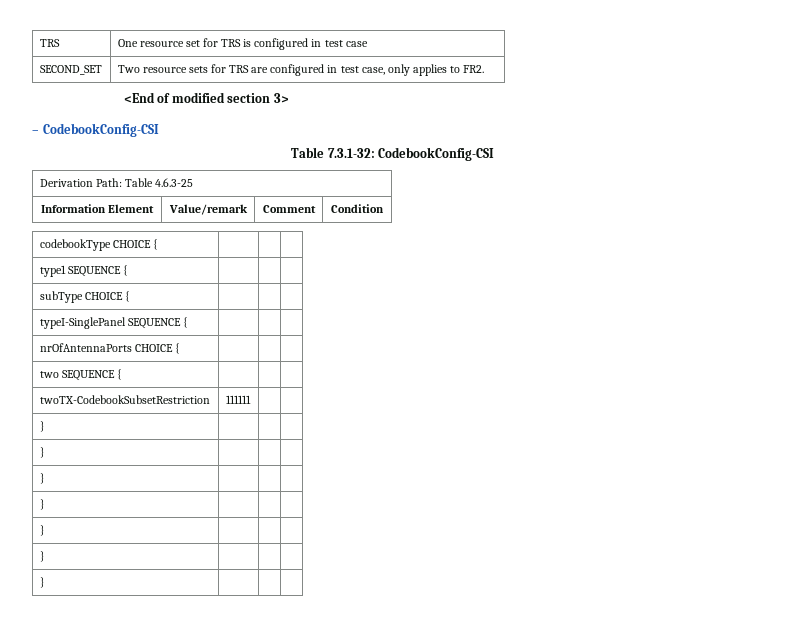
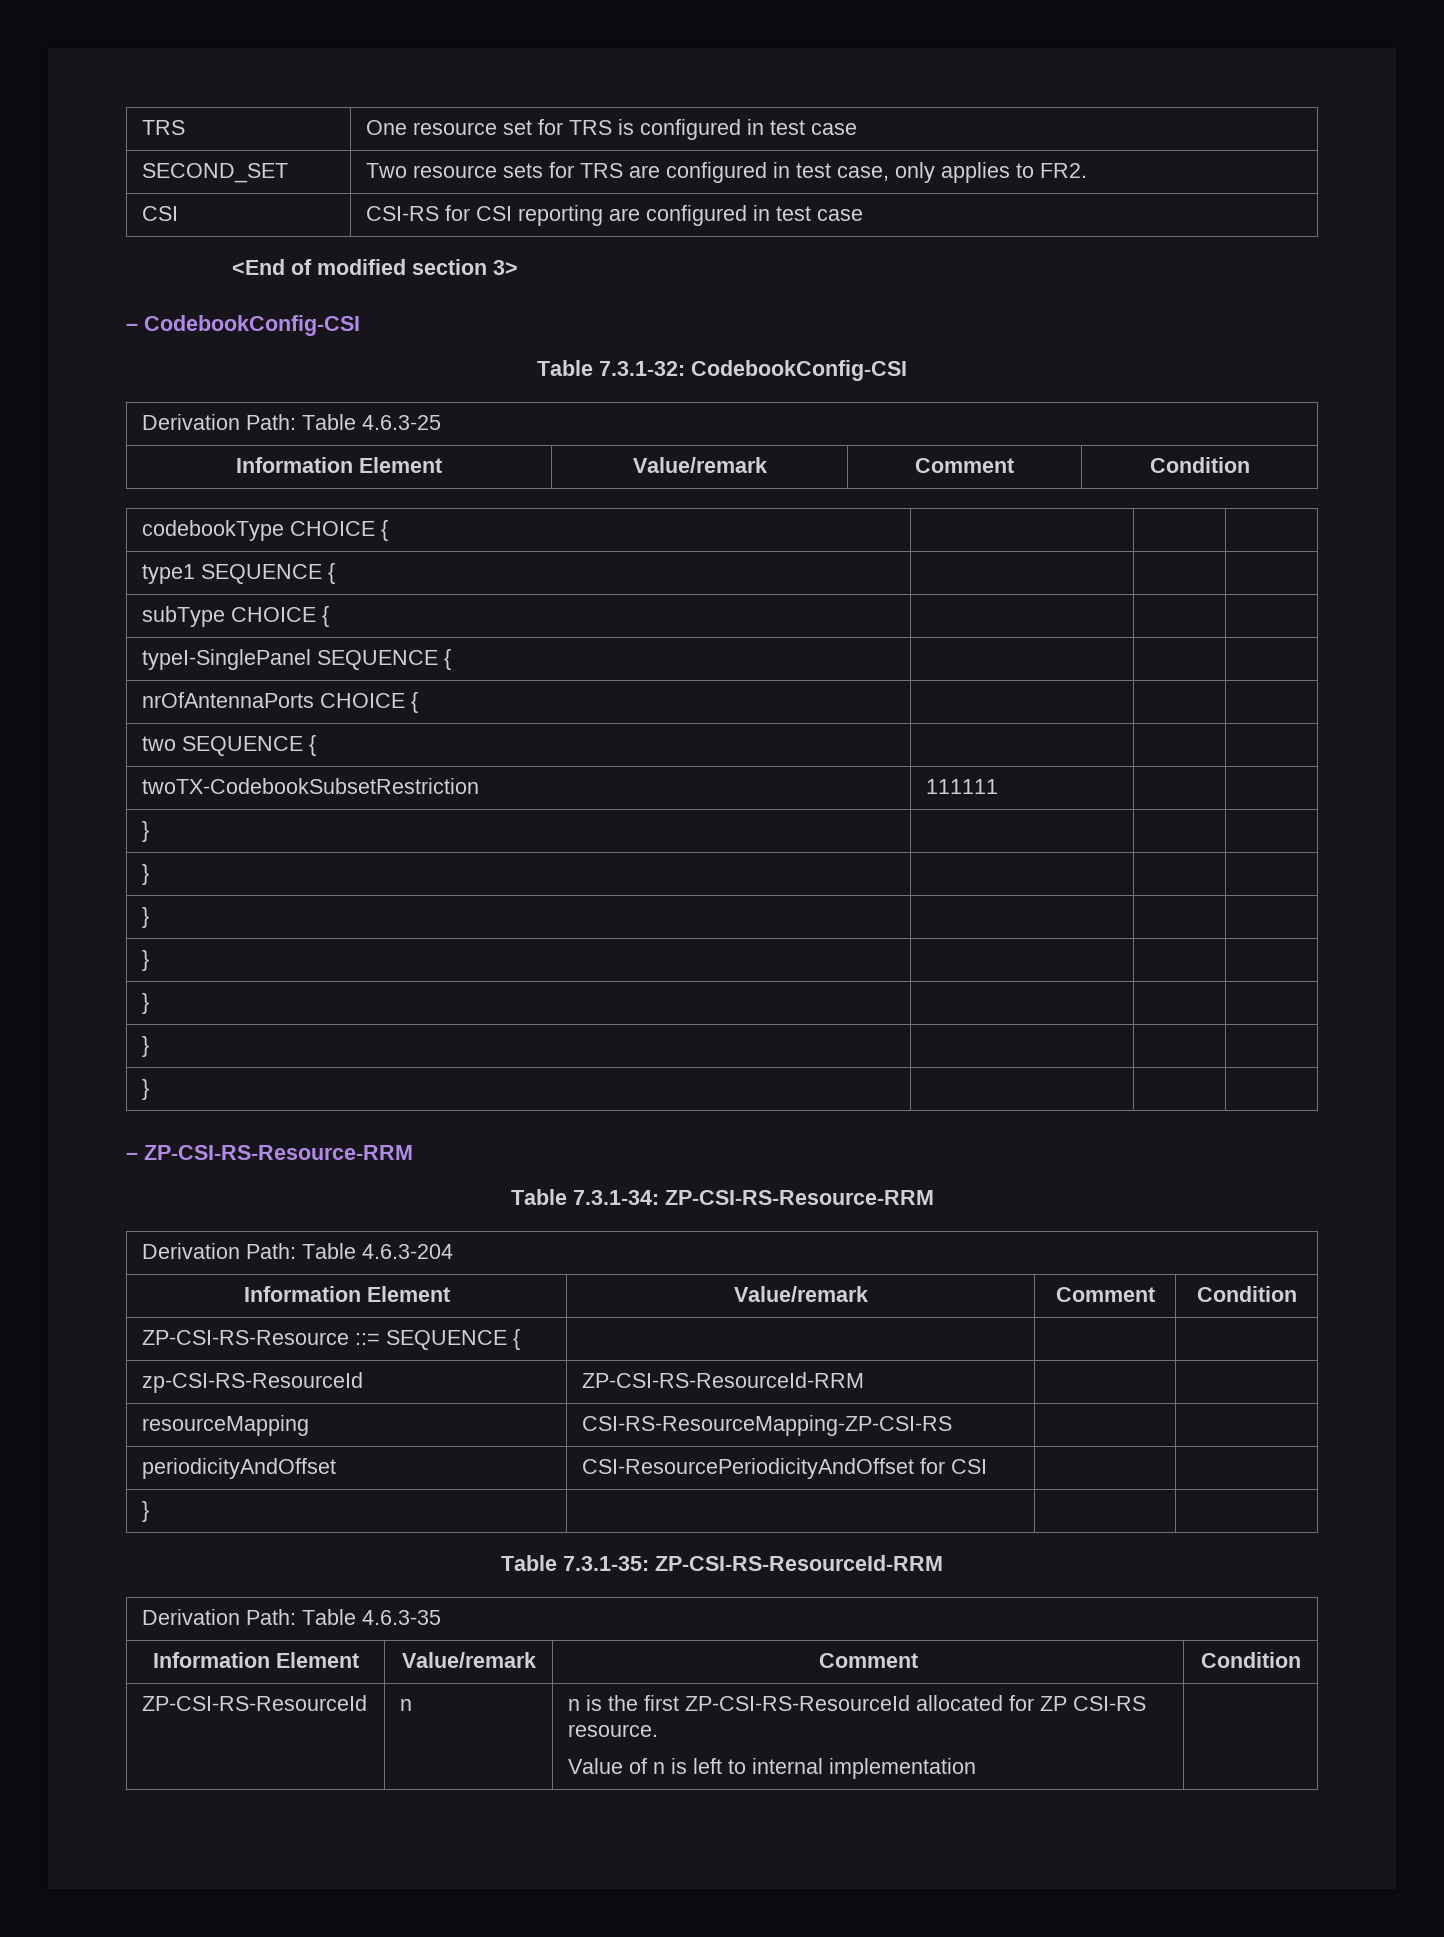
+ CSI | CSI-RS for CSI reporting are configured in test case
+ – ZP-CSI-RS-Resource-RRM
+ Table 7.3.1-34: ZP-CSI-RS-Resource-RRM
+ Derivation Path: Table 4.6.3-204
+ Information Element | Value/remark | Comment | Condition
+ ZP-CSI-RS-Resource ::= SEQUENCE { | | |
+ zp-CSI-RS-ResourceId | ZP-CSI-RS-ResourceId-RRM | |
+ resourceMapping | CSI-RS-ResourceMapping-ZP-CSI-RS | |
+ periodicityAndOffset | CSI-ResourcePeriodicityAndOffset for CSI | |
+ } | | |
+ Table 7.3.1-35: ZP-CSI-RS-ResourceId-RRM
+ Derivation Path: Table 4.6.3-35
+ Information Element | Value/remark | Comment | Condition
+ ZP-CSI-RS-ResourceId | n | n is the first ZP-CSI-RS-ResourceId allocated for ZP CSI-RS resource.
+ Value of n is left to internal implementation |

